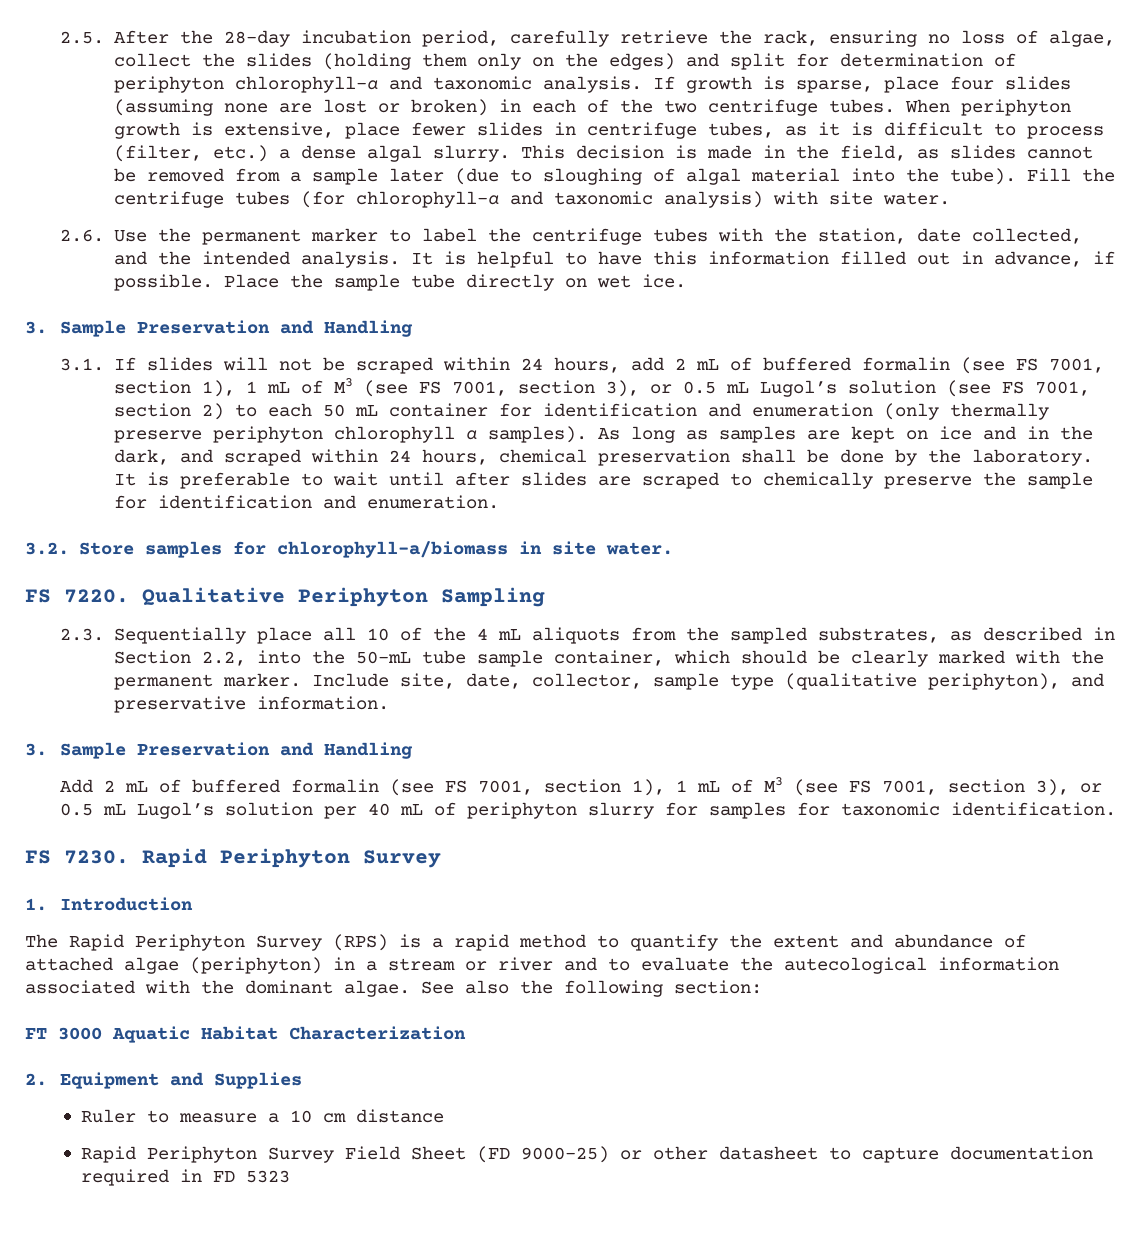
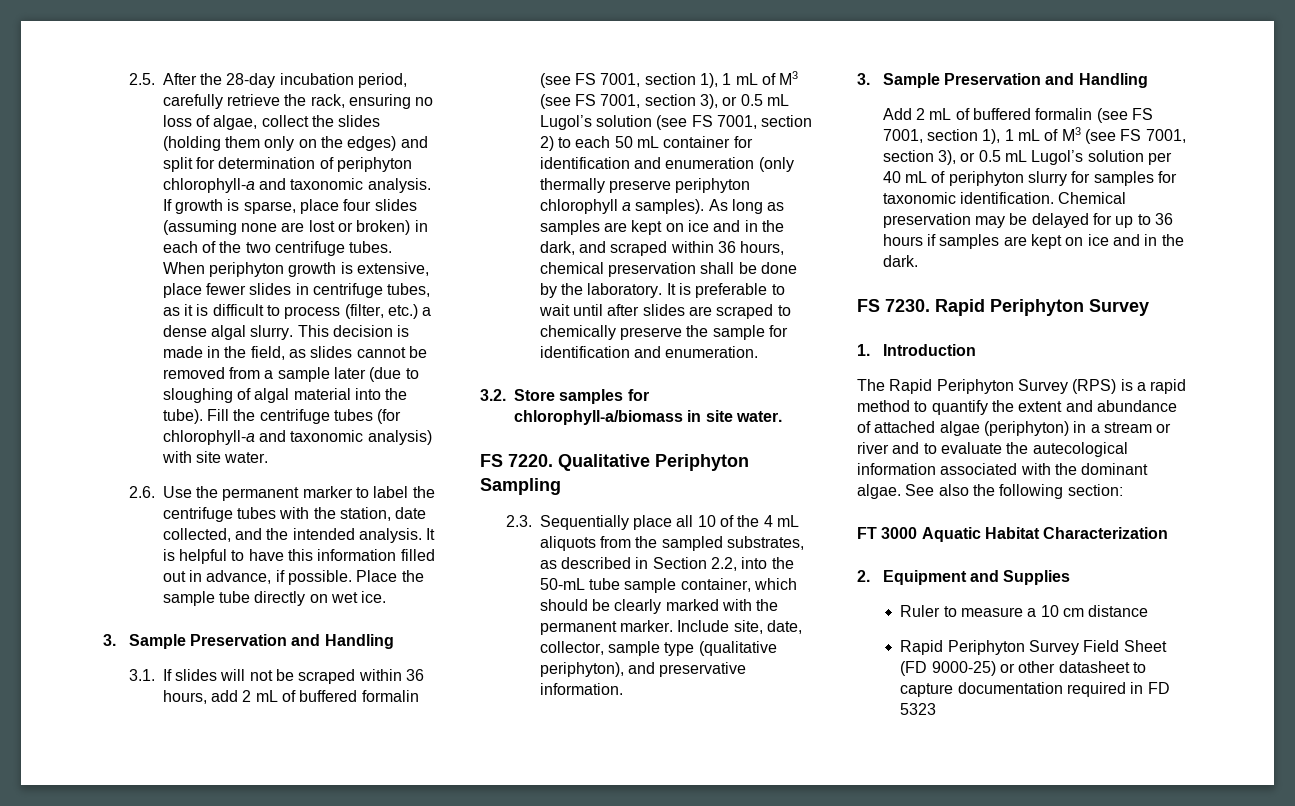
- 3.1. If slides will not be scraped within 24 hours, add 2 mL of buffered formalin (see FS 7001, section 1), 1 mL of M3 (see FS 7001, section 3), or 0.5 mL Lugol’s solution (see FS 7001, section 2) to each 50 mL container for identification and enumeration (only thermally preserve periphyton chlorophyll a samples).
+ 3.1. If slides will not be scraped within 36 hours, add 2 mL of buffered formalin (see FS 7001, section 1), 1 mL of M3 (see FS 7001, section 3), or 0.5 mL Lugol’s solution (see FS 7001, section 2) to each 50 mL container for identification and enumeration (only thermally preserve periphyton chlorophyll a samples).
- As long as samples are kept on ice and in the dark, and scraped within 24 hours, chemical preservation shall be done by the laboratory.
+ As long as samples are kept on ice and in the dark, and scraped within 36 hours, chemical preservation shall be done by the laboratory.
+ Chemical preservation may be delayed for up to 36 hours if samples are kept on ice and in the dark.

